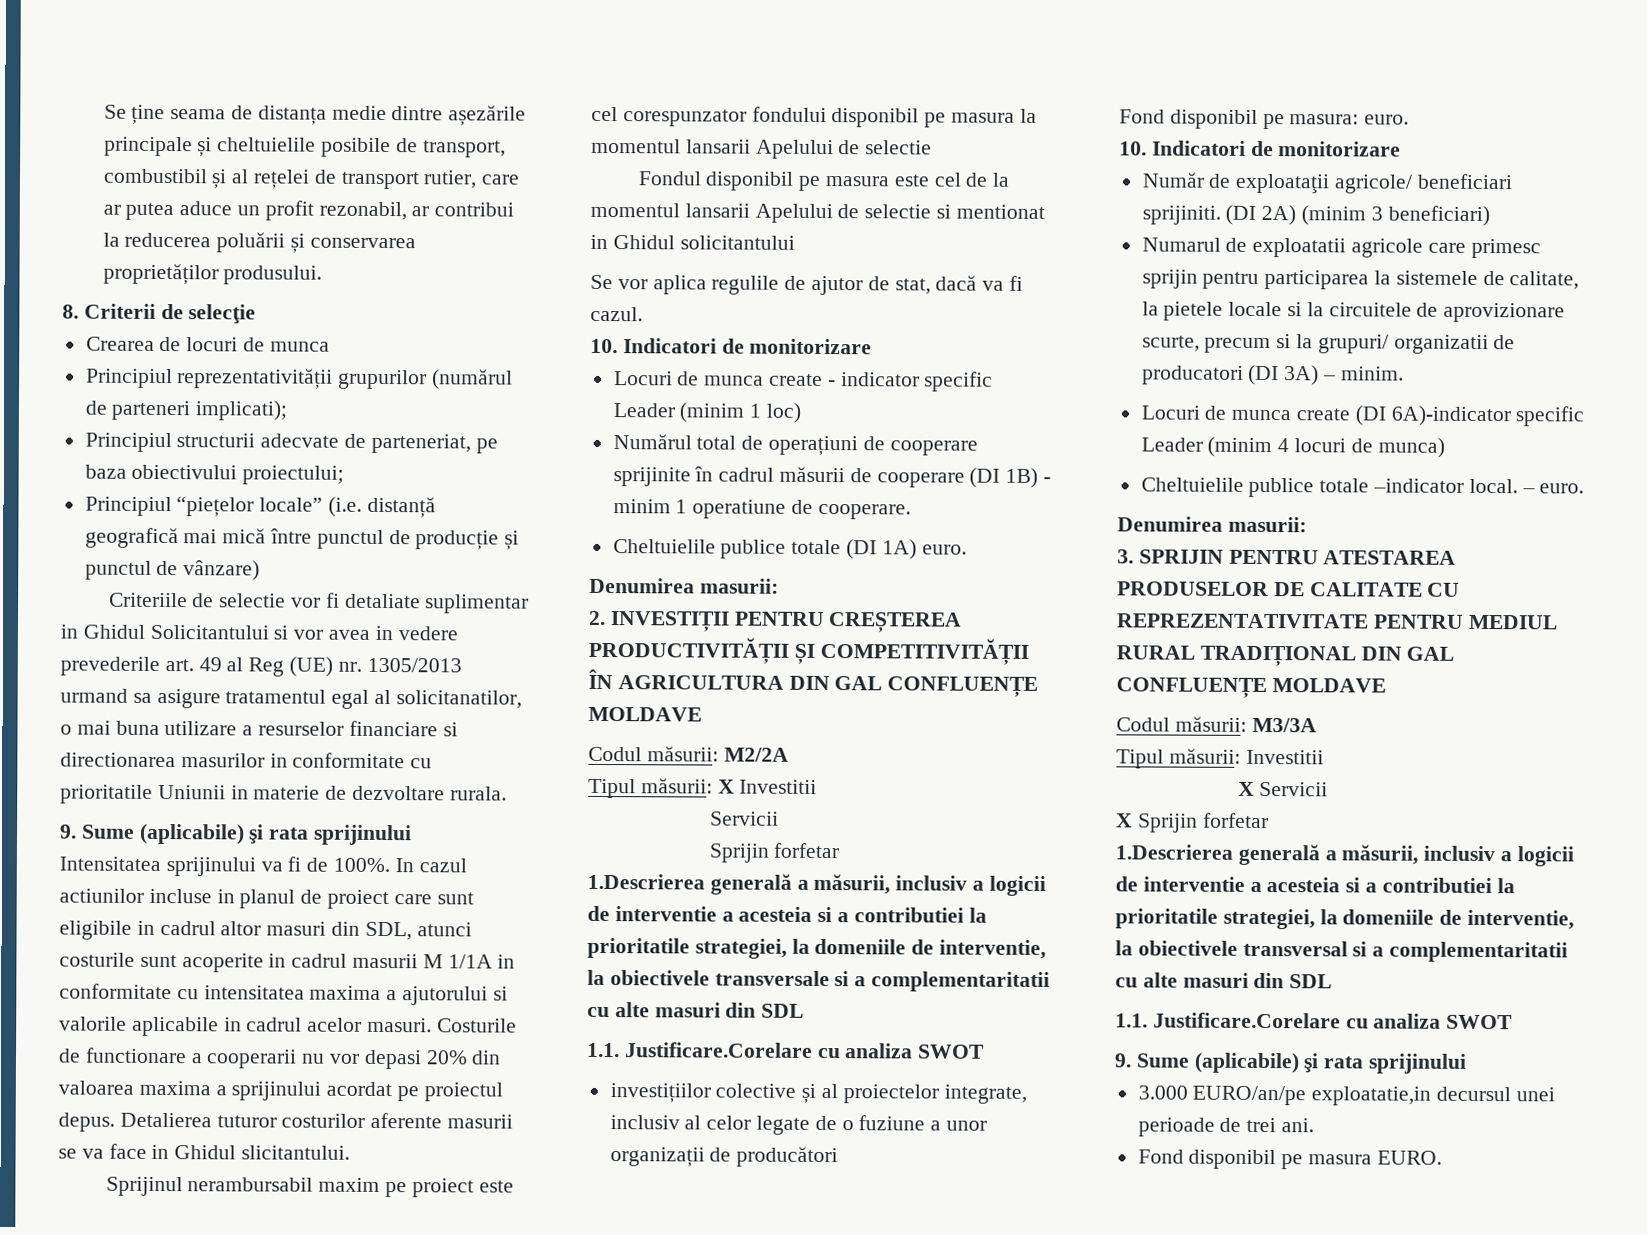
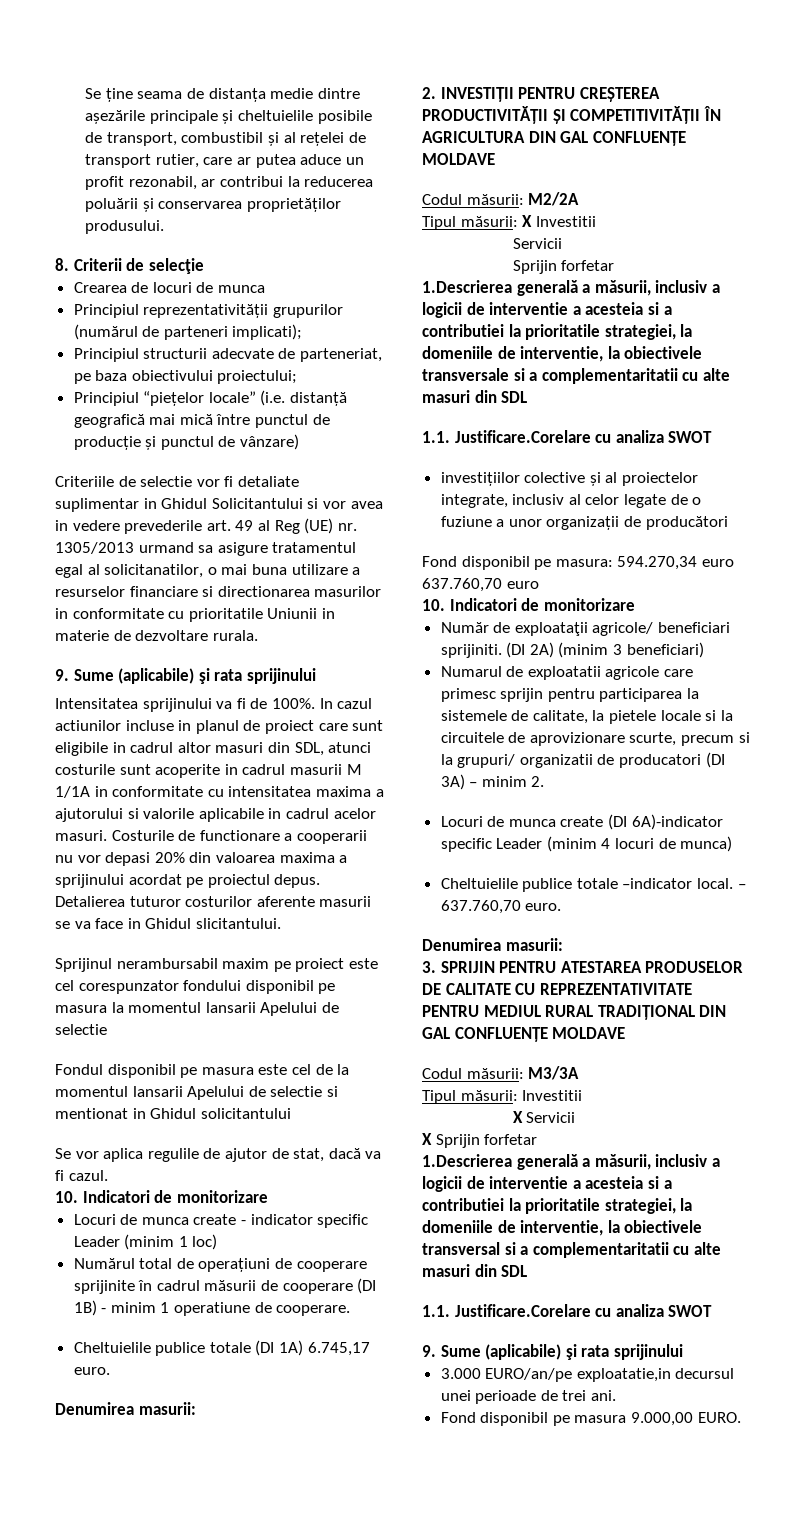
- Cheltuielile publice totale (DI 1A) euro.
+ Cheltuielile publice totale (DI 1A) 6.745,17 euro.
- Fond disponibil pe masura: euro.
+ Fond disponibil pe masura: 594.270,34 euro 637.760,70 euro
- Numarul de exploatatii agricole care primesc sprijin pentru participarea la sistemele de calitate, la pietele locale si la circuitele de aprovizionare scurte, precum si la grupuri/ organizatii de producatori (DI 3A) – minim.
+ Numarul de exploatatii agricole care primesc sprijin pentru participarea la sistemele de calitate, la pietele locale si la circuitele de aprovizionare scurte, precum si la grupuri/ organizatii de producatori (DI 3A) – minim 2.
- – euro.
+ – 637.760,70 euro.
- Fond disponibil pe masura EURO.
+ Fond disponibil pe masura 9.000,00 EURO.

